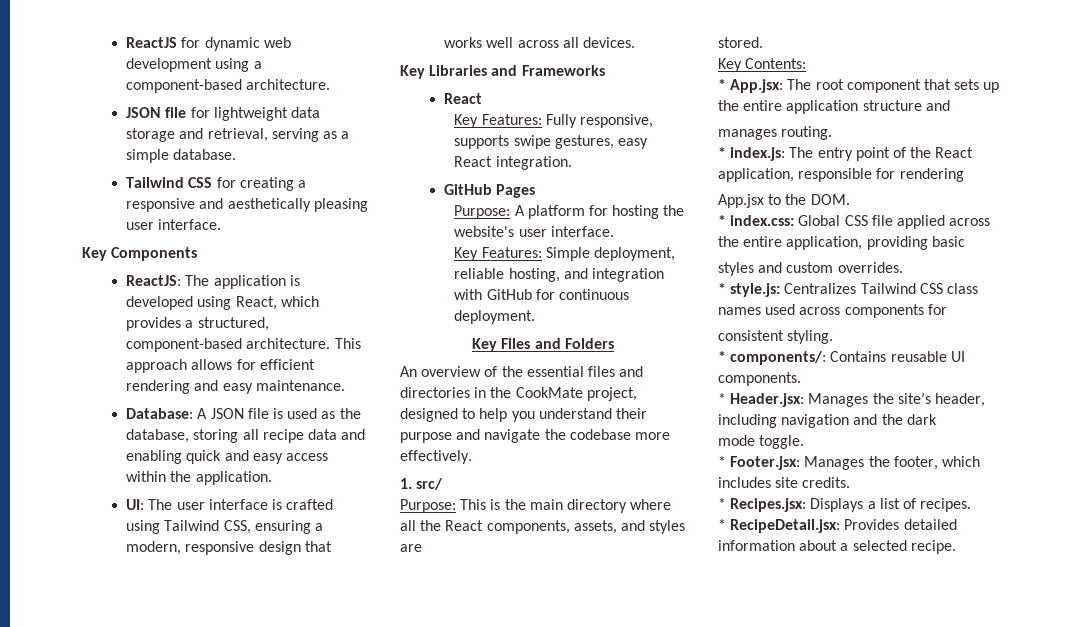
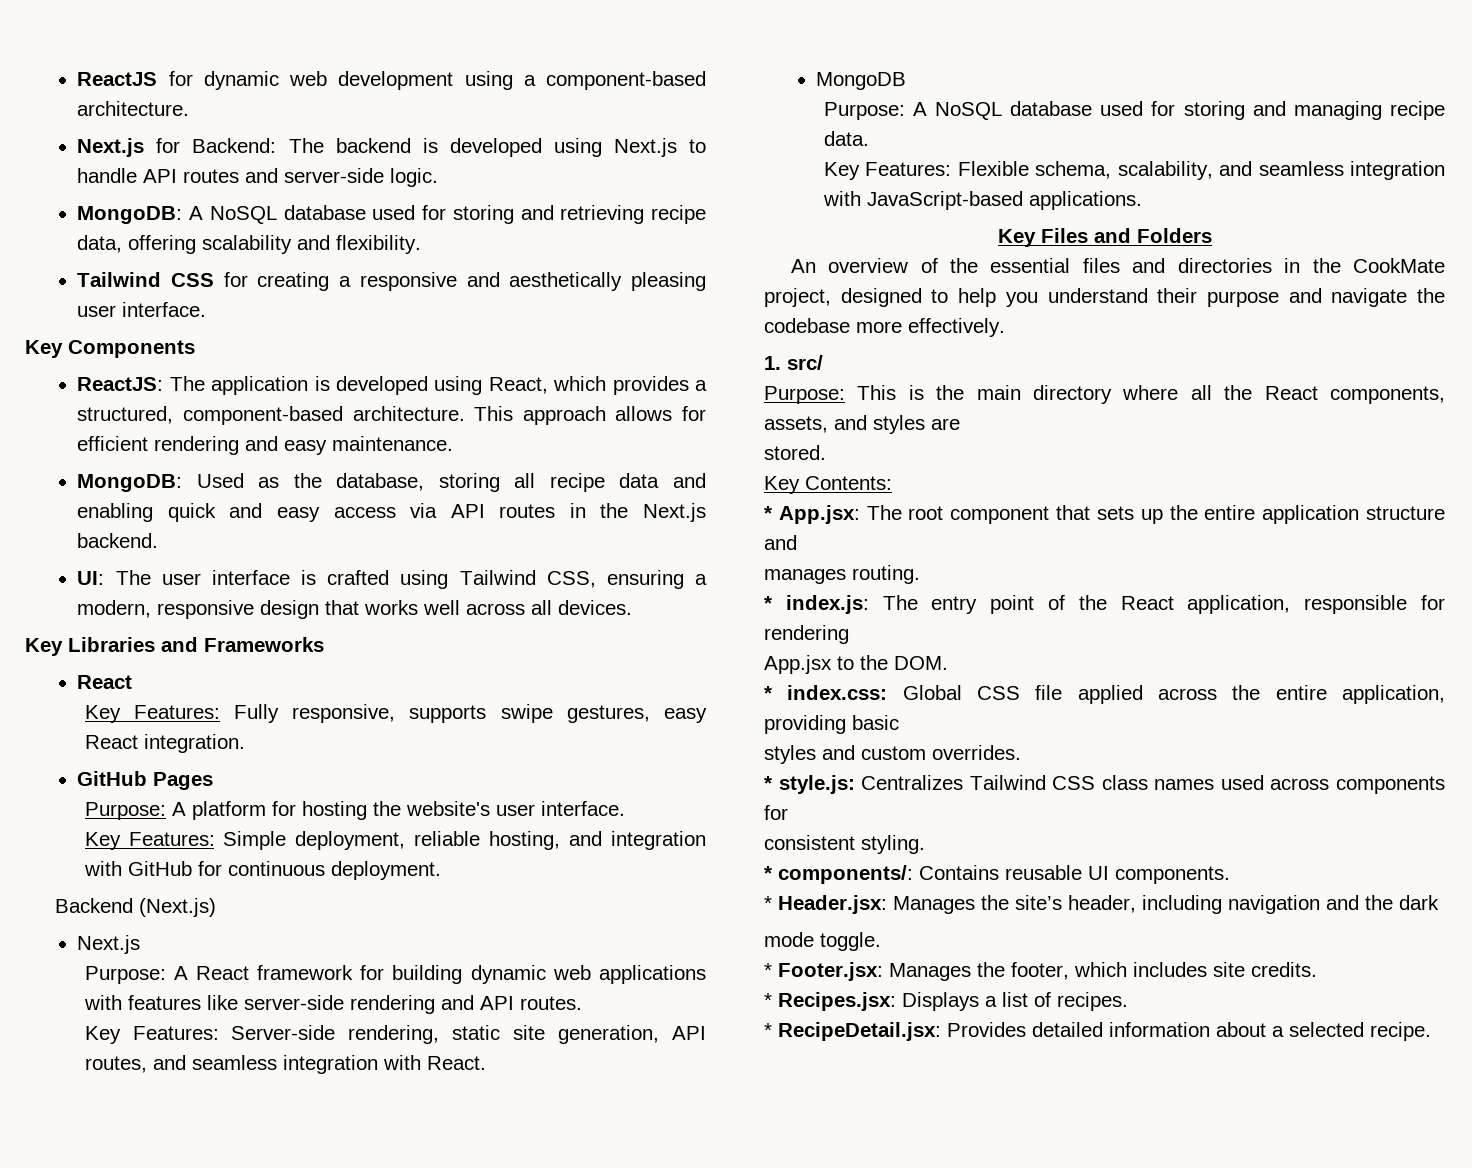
- JSON file for lightweight data storage and retrieval, serving as a simple database.
+ Next.js for Backend: The backend is developed using Next.js to handle API routes and server-side logic.
+ MongoDB: A NoSQL database used for storing and retrieving recipe data, offering scalability and flexibility.
- Database: A JSON file is used as the database, storing all recipe data and enabling quick and easy access within the application.
+ MongoDB: Used as the database, storing all recipe data and enabling quick and easy access via API routes in the Next.js backend.
+ Backend (Next.js)
+ Next.js
+ Purpose: A React framework for building dynamic web applications with features like server-side rendering and API routes.
+ Key Features: Server-side rendering, static site generation, API routes, and seamless integration with React.
+ MongoDB
+ Purpose: A NoSQL database used for storing and managing recipe data.
+ Key Features: Flexible schema, scalability, and seamless integration with JavaScript-based applications.

